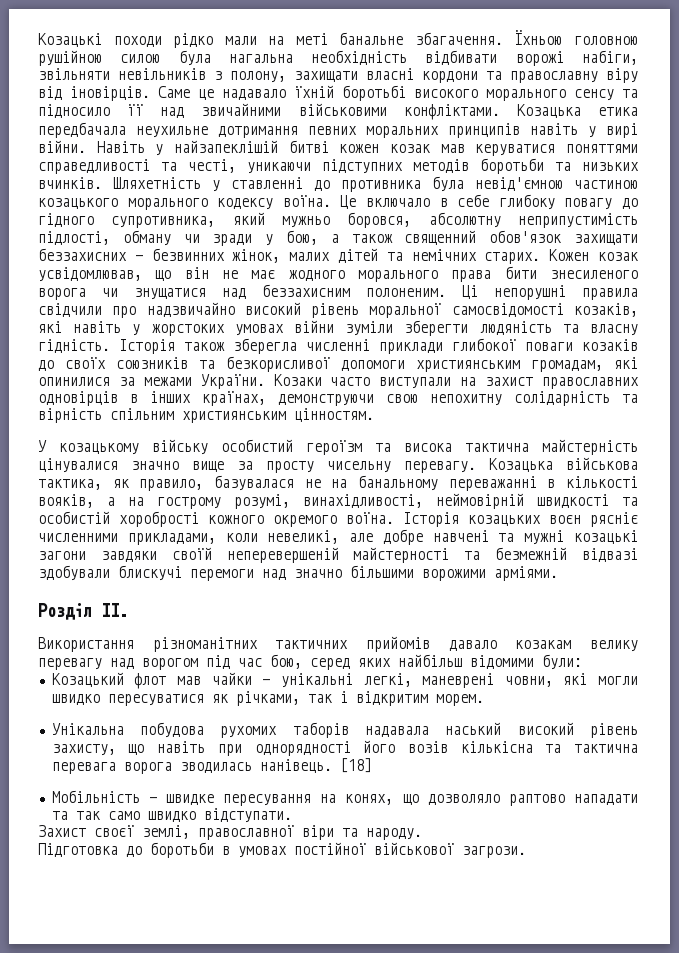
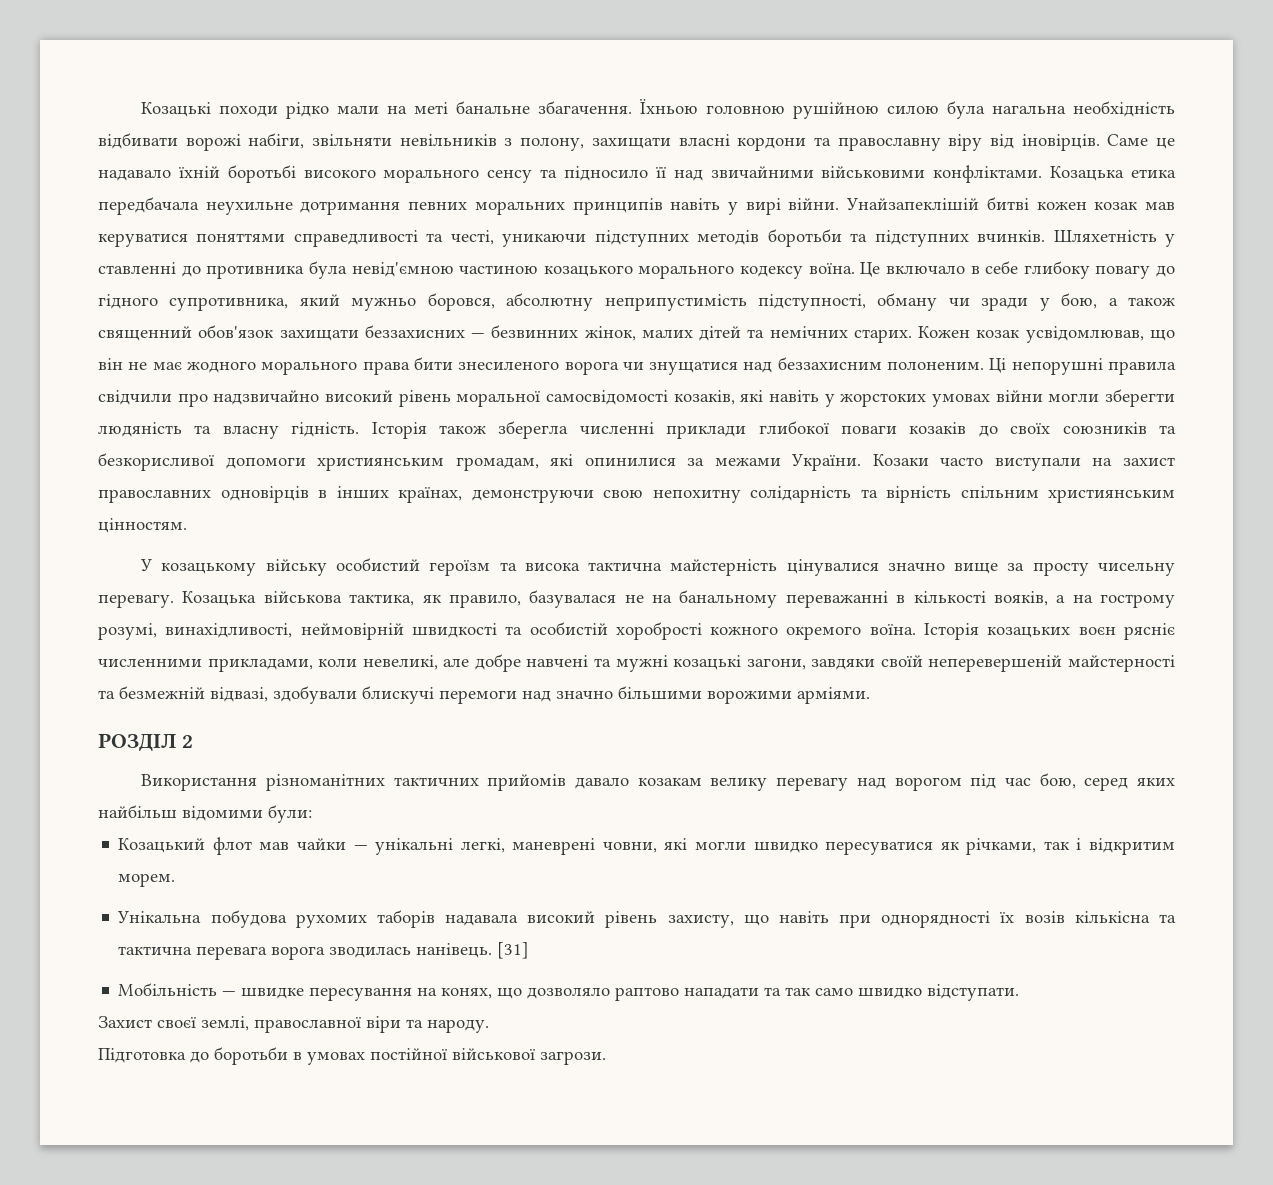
- Навіть у найзапеклішій битві кожен козак мав керуватися поняттями справедливості та честі, уникаючи підступних методів боротьби та низьких вчинків.
+ Унайзапеклішій битві кожен козак мав керуватися поняттями справедливості та честі, уникаючи підступних методів боротьби та підступних вчинків.
- Це включало в себе глибоку повагу до гідного супротивника, який мужньо боровся, абсолютну неприпустимість підлості, обману чи зради у бою, а також священний обов'язок захищати беззахисних — безвинних жінок, малих дітей та немічних старих.
+ Це включало в себе глибоку повагу до гідного супротивника, який мужньо боровся, абсолютну неприпустимість підступності, обману чи зради у бою, а також священний обов'язок захищати беззахисних — безвинних жінок, малих дітей та немічних старих.
- Ці непорушні правила свідчили про надзвичайно високий рівень моральної самосвідомості козаків, які навіть у жорстоких умовах війни зуміли зберегти людяність та власну гідність.
+ Ці непорушні правила свідчили про надзвичайно високий рівень моральної самосвідомості козаків, які навіть у жорстоких умовах війни могли зберегти людяність та власну гідність.
- Історія козацьких воєн рясніє численними прикладами, коли невеликі, але добре навчені та мужні козацькі загони завдяки своїй неперевершеній майстерності та безмежній відвазі здобували блискучі перемоги над значно більшими ворожими арміями.
+ Історія козацьких воєн рясніє численними прикладами, коли невеликі, але добре навчені та мужні козацькі загони, завдяки своїй неперевершеній майстерності та безмежній відвазі, здобували блискучі перемоги над значно більшими ворожими арміями.
- Розділ II.
+ РОЗДІЛ 2
- Унікальна побудова рухомих таборів надавала наський високий рівень захисту, що навіть при однорядності його возів кількісна та тактична перевага ворога зводилась нанівець.
+ Унікальна побудова рухомих таборів надавала високий рівень захисту, що навіть при однорядності їх возів кількісна та тактична перевага ворога зводилась нанівець.
- [18]
+ [31]

